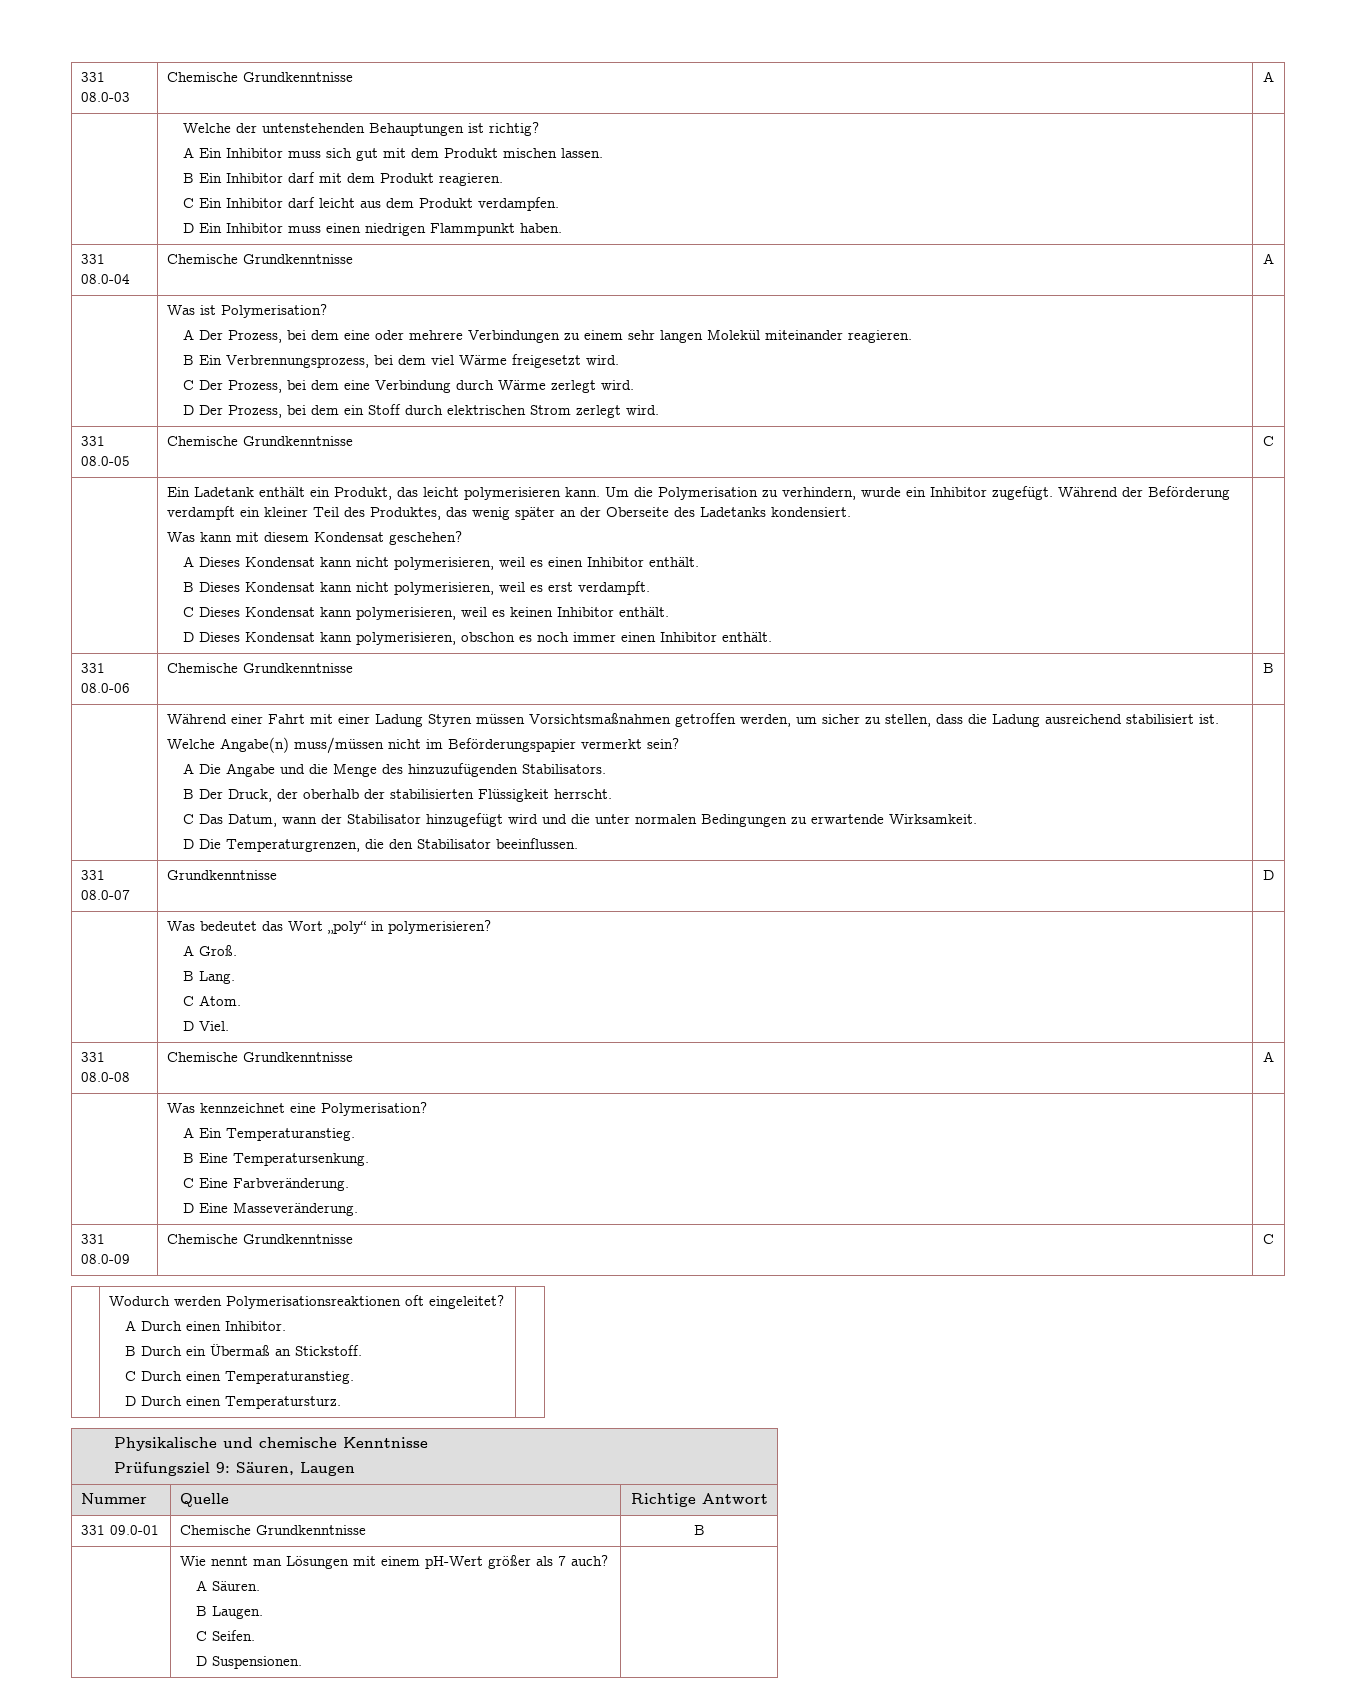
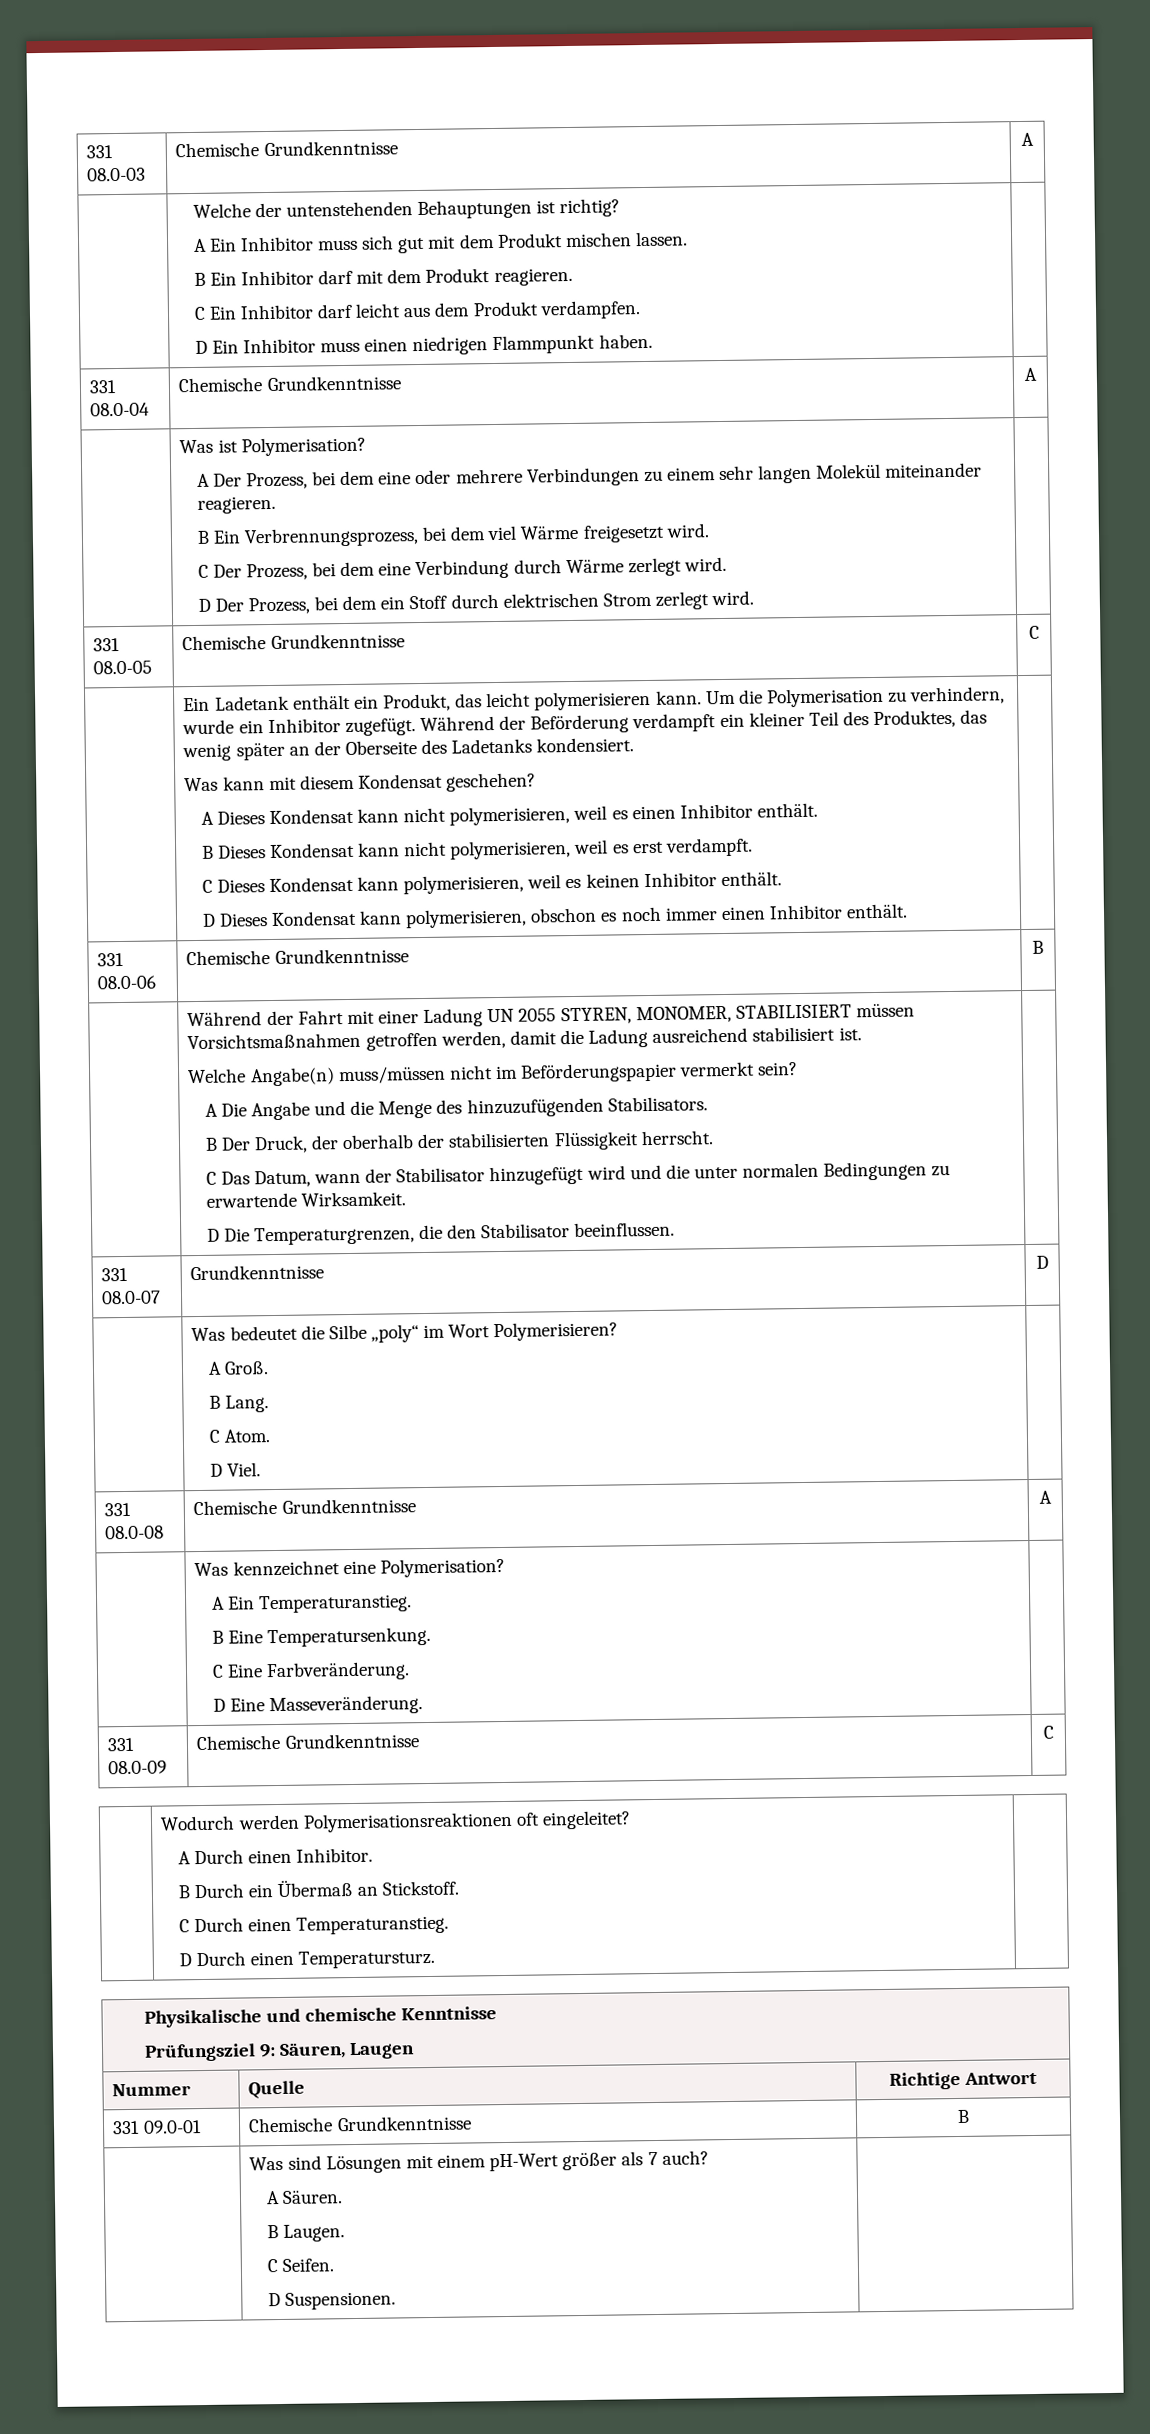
- Während einer Fahrt mit einer Ladung Styren müssen Vorsichtsmaßnahmen getroffen werden, um sicher zu stellen, dass die Ladung ausreichend stabilisiert ist.
+ Während der Fahrt mit einer Ladung UN 2055 STYREN, MONOMER, STABILISIERT müssen Vorsichtsmaßnahmen getroffen werden, damit die Ladung ausreichend stabilisiert ist.
- | Was bedeutet das Wort „poly“ in polymerisieren?
+ | Was bedeutet die Silbe „poly“ im Wort Polymerisieren?
- | Wie nennt man Lösungen mit einem pH-Wert größer als 7 auch?
+ | Was sind Lösungen mit einem pH-Wert größer als 7 auch?

